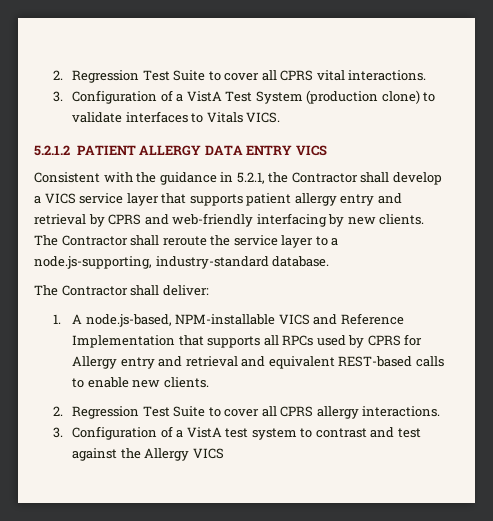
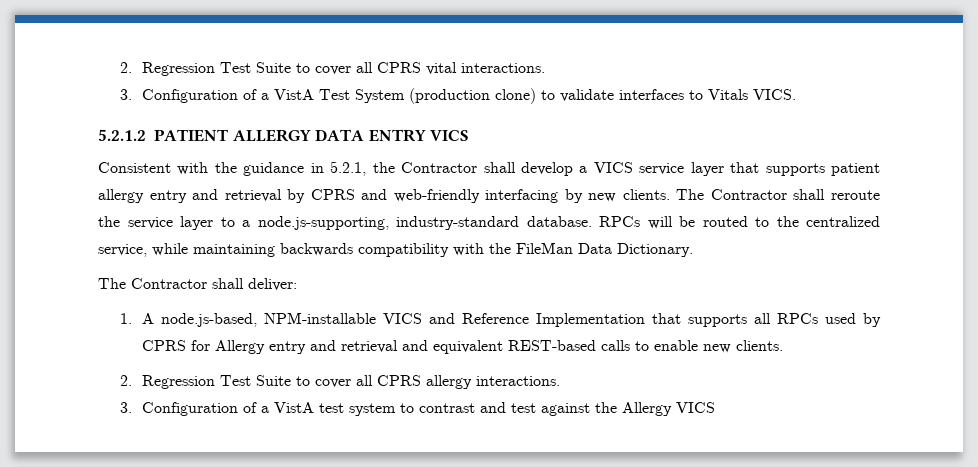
+ RPCs will be routed to the centralized service, while maintaining backwards compatibility with the FileMan Data Dictionary.

